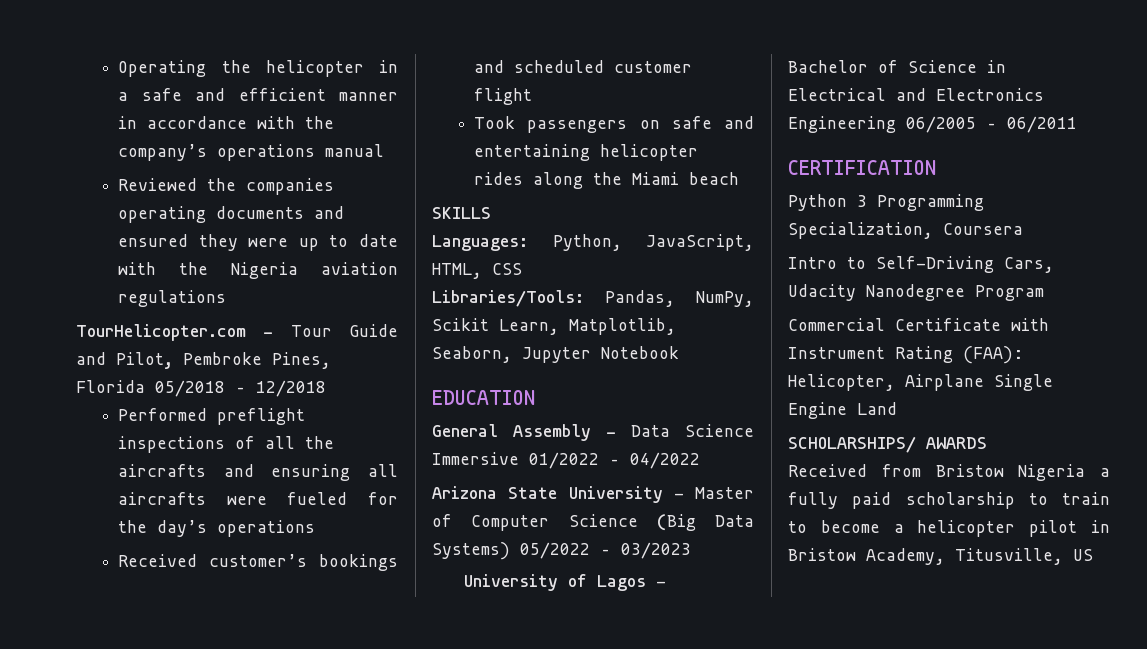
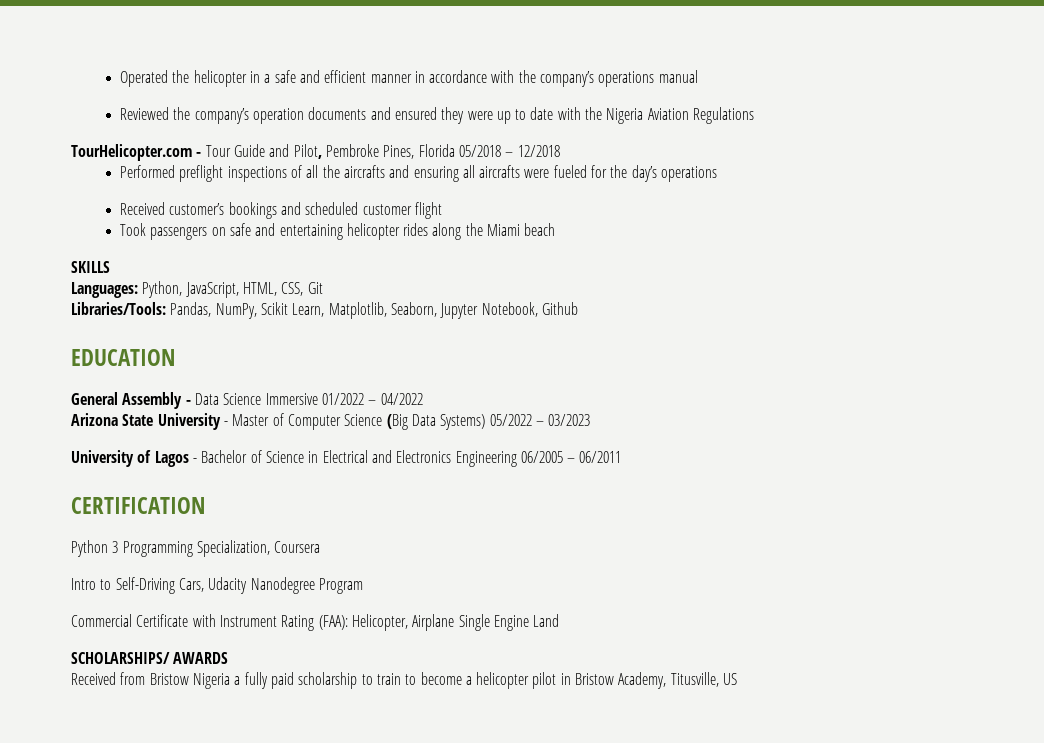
- Operating the helicopter in a safe and efficient manner in accordance with the company’s operations manual
+ Operated the helicopter in a safe and efficient manner in accordance with the company’s operations manual
- Reviewed the companies operating documents and ensured they were up to date with the Nigeria aviation regulations
+ Reviewed the company’s operation documents and ensured they were up to date with the Nigeria Aviation Regulations
- Languages: Python, JavaScript, HTML, CSS
+ Languages: Python, JavaScript, HTML, CSS, Git
- Libraries/Tools: Pandas, NumPy, Scikit Learn, Matplotlib, Seaborn, Jupyter Notebook
+ Libraries/Tools: Pandas, NumPy, Scikit Learn, Matplotlib, Seaborn, Jupyter Notebook, Github

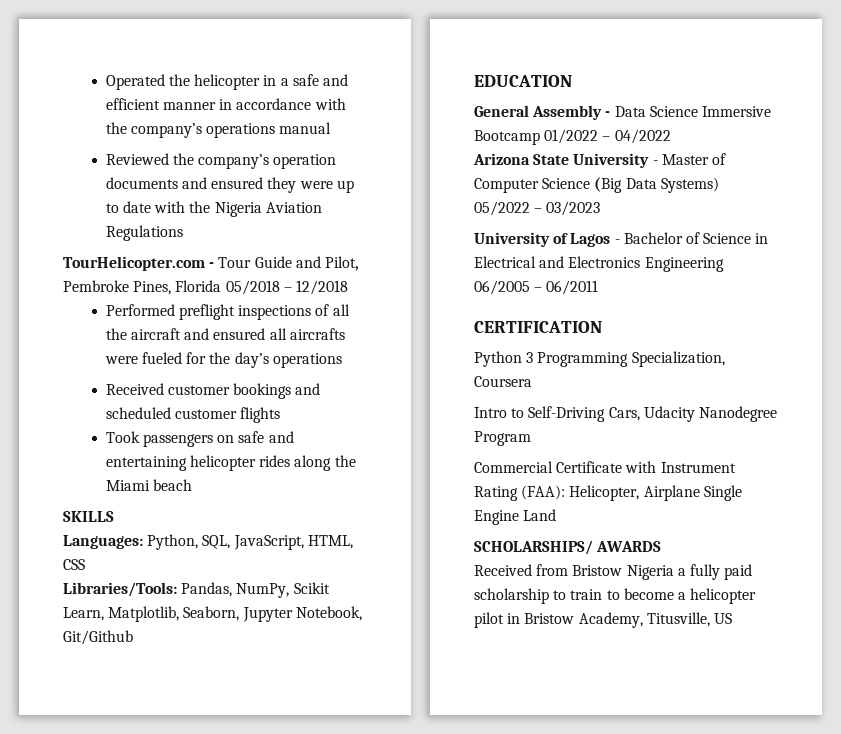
- Performed preflight inspections of all the aircrafts and ensuring all aircrafts were fueled for the day’s operations
+ Performed preflight inspections of all the aircraft and ensured all aircrafts were fueled for the day’s operations
- Received customer’s bookings and scheduled customer flight
+ Received customer bookings and scheduled customer flights
- Languages: Python, JavaScript, HTML, CSS, Git
+ Languages: Python, SQL, JavaScript, HTML, CSS
- Libraries/Tools: Pandas, NumPy, Scikit Learn, Matplotlib, Seaborn, Jupyter Notebook, Github
+ Libraries/Tools: Pandas, NumPy, Scikit Learn, Matplotlib, Seaborn, Jupyter Notebook, Git/Github
- General Assembly - Data Science Immersive 01/2022 – 04/2022
+ General Assembly - Data Science Immersive Bootcamp 01/2022 – 04/2022

